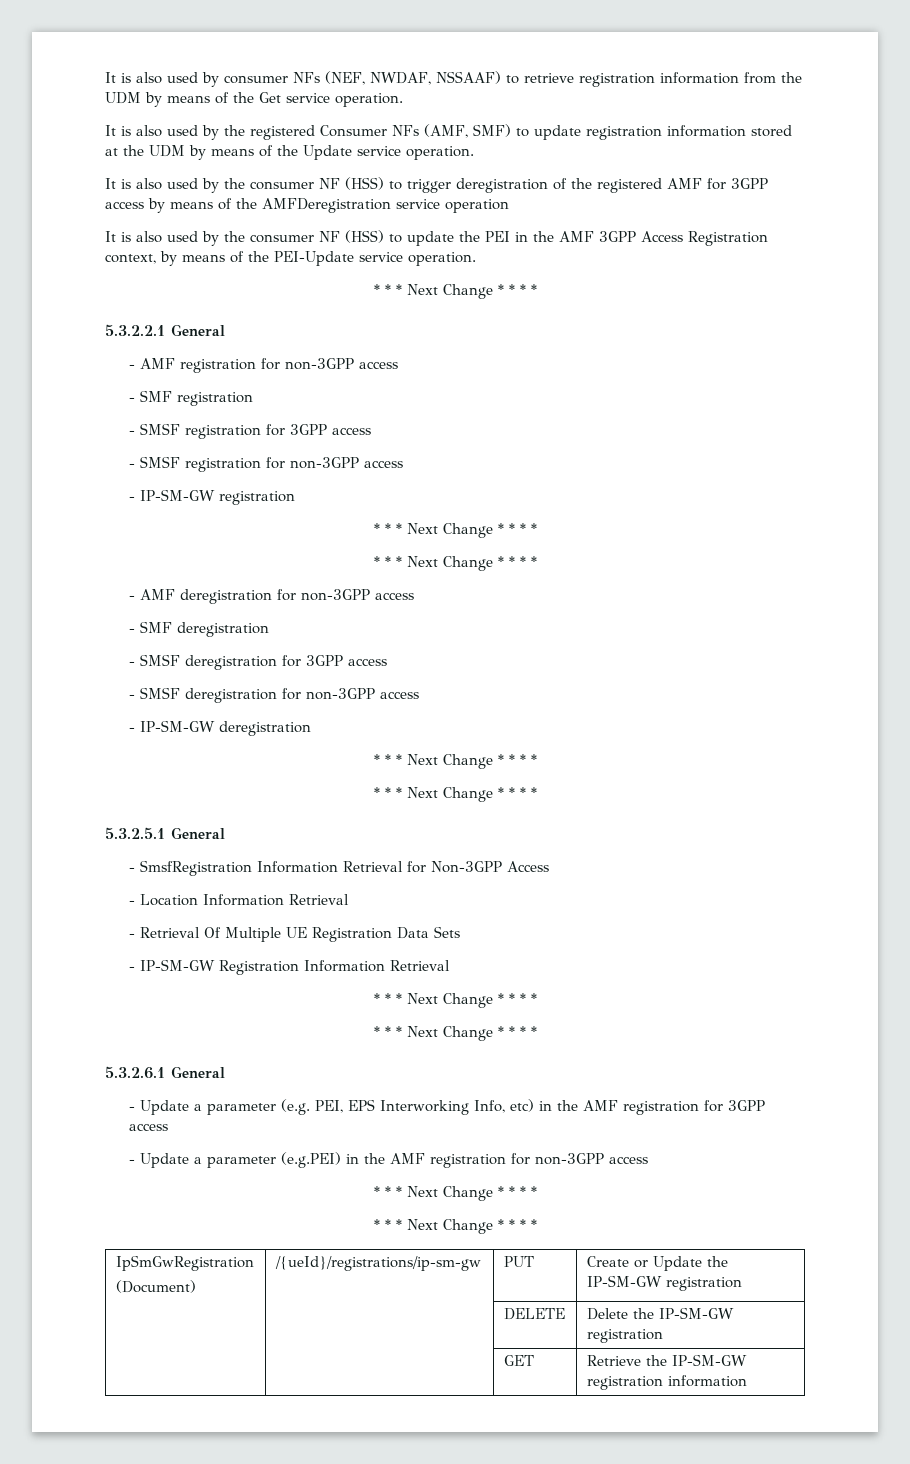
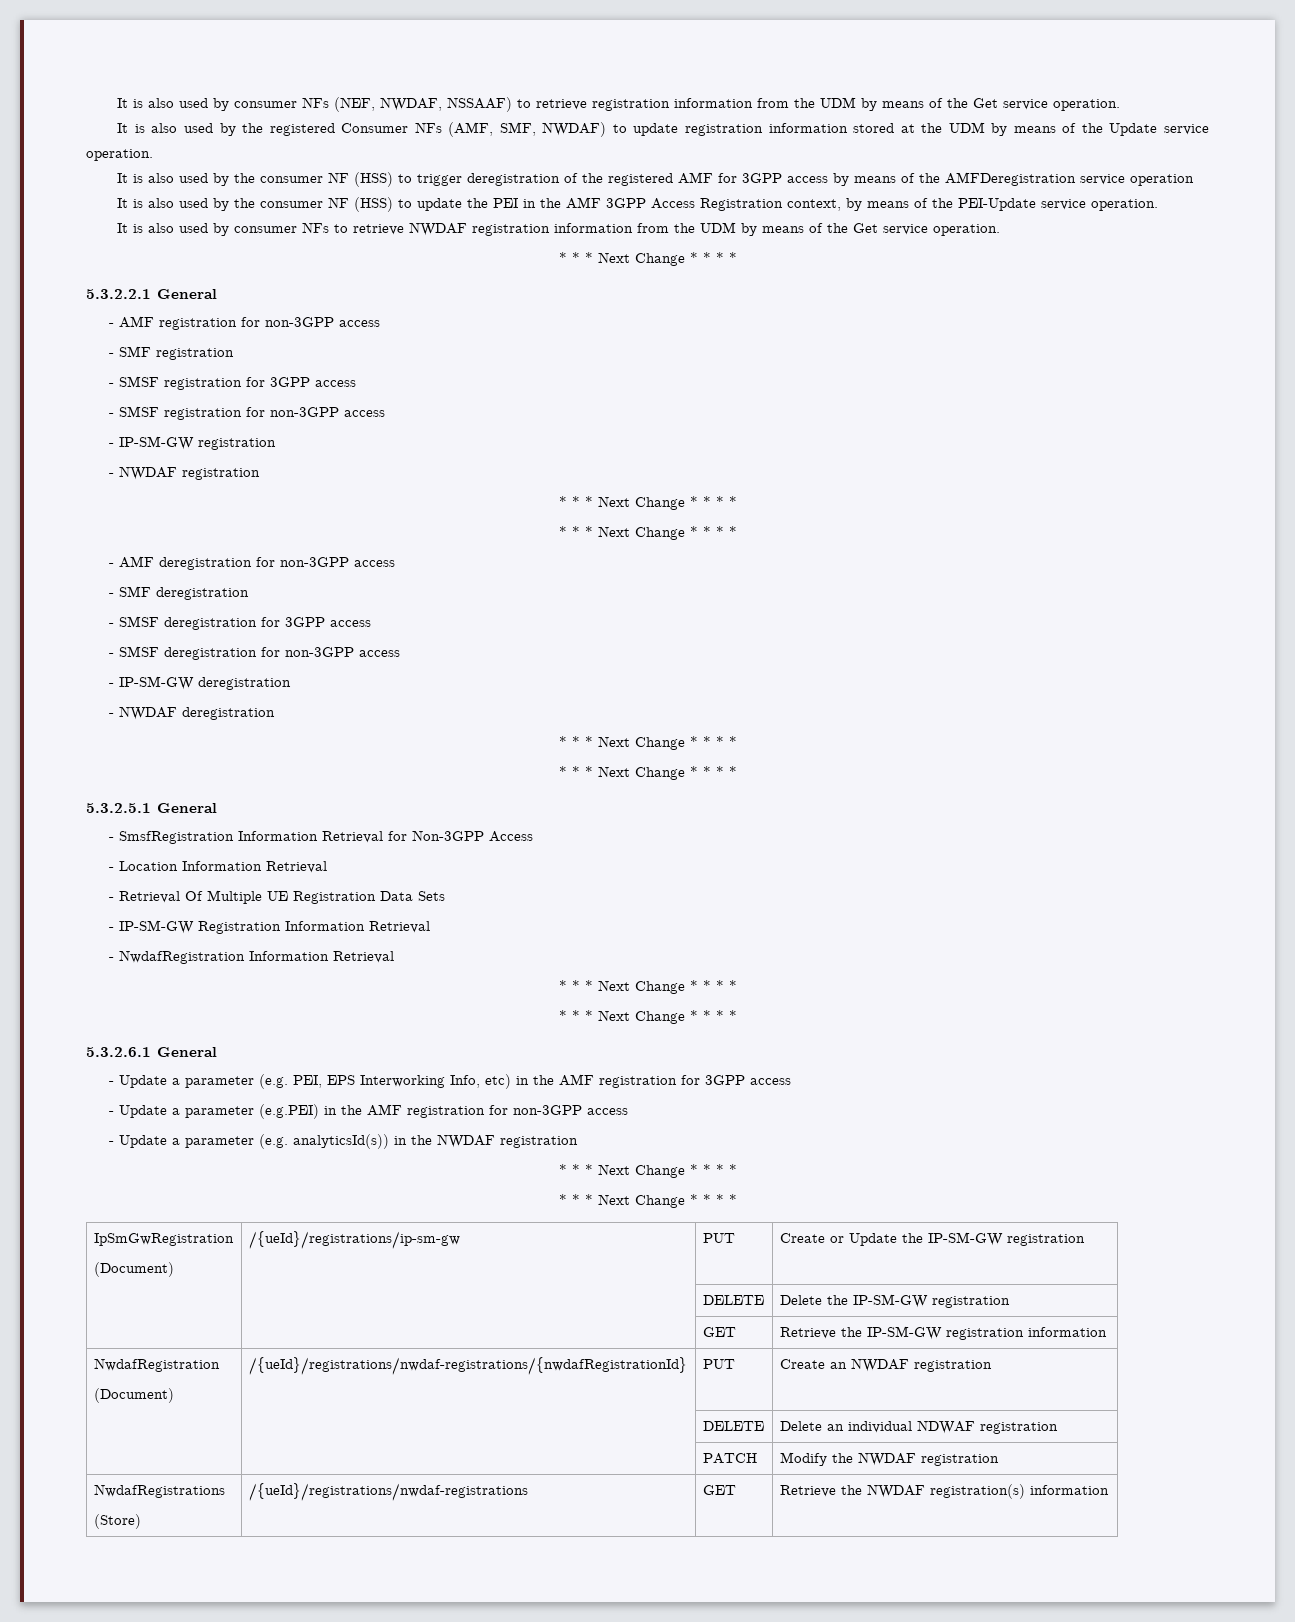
- It is also used by the registered Consumer NFs (AMF, SMF) to update registration information stored at the UDM by means of the Update service operation.
+ It is also used by the registered Consumer NFs (AMF, SMF, NWDAF) to update registration information stored at the UDM by means of the Update service operation.
+ It is also used by consumer NFs to retrieve NWDAF registration information from the UDM by means of the Get service operation.
+ - NWDAF registration
+ - NWDAF deregistration
+ - NwdafRegistration Information Retrieval
+ - Update a parameter (e.g. analyticsId(s)) in the NWDAF registration
  | | GET | Retrieve the IP-SM-GW registration information
+ NwdafRegistration
+ (Document) | /{ueId}/registrations/nwdaf-registrations/{nwdafRegistrationId} | PUT | Create an NWDAF registration
+ | | DELETE | Delete an individual NDWAF registration
+ | | PATCH | Modify the NWDAF registration
+ NwdafRegistrations
+ (Store) | /{ueId}/registrations/nwdaf-registrations | GET | Retrieve the NWDAF registration(s) information

